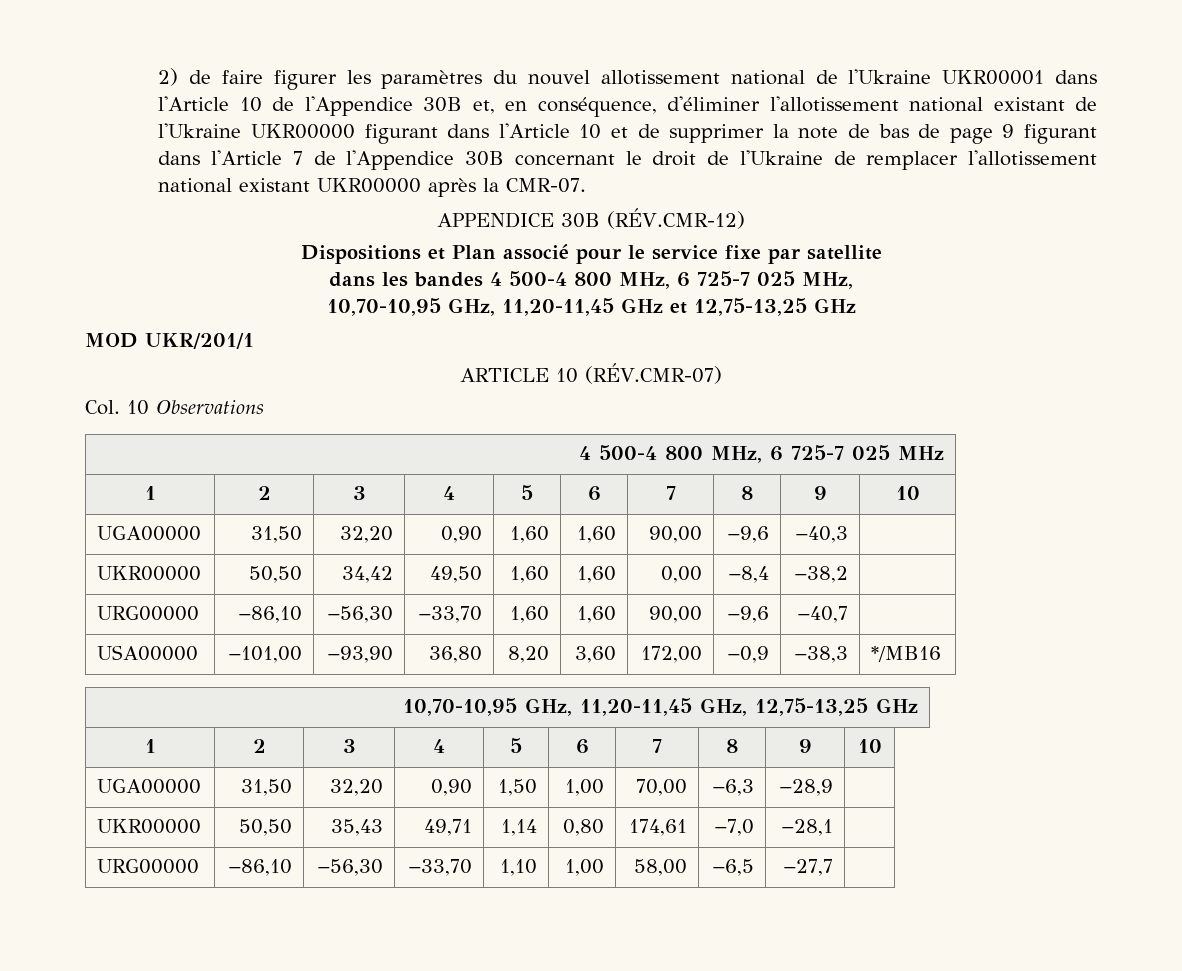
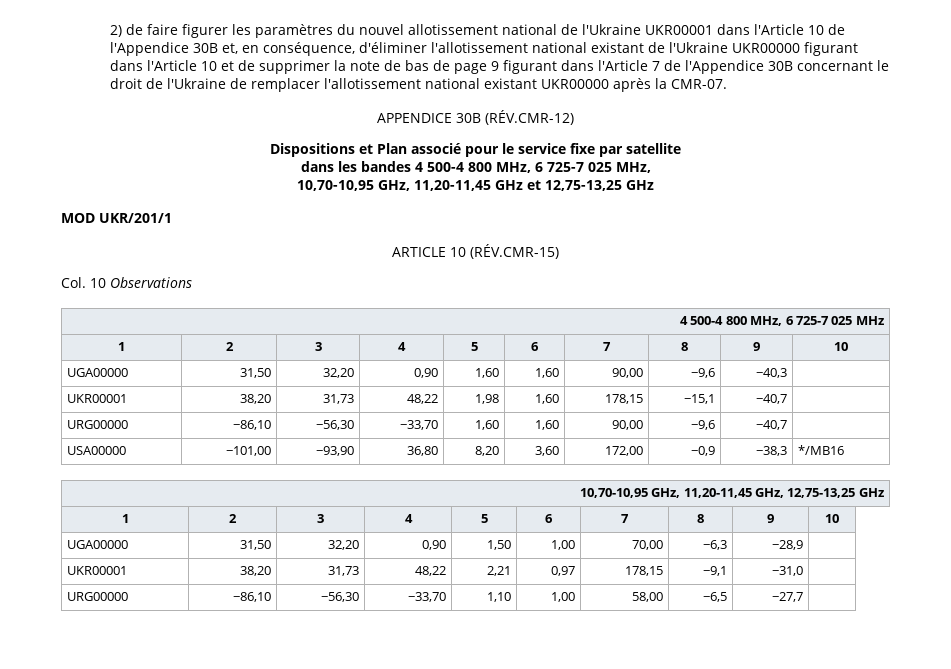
- ARTICLE 10 (RÉV.CMR-07)
+ ARTICLE 10 (RÉV.CMR-15)
- UKR00000 | 50,50 | 34,42 | 49,50 | 1,60 | 1,60 | 0,00 | −8,4 | −38,2 |
+ UKR00001 | 38,20 | 31,73 | 48,22 | 1,98 | 1,60 | 178,15 | −15,1 | −40,7 |
- UKR00000 | 50,50 | 35,43 | 49,71 | 1,14 | 0,80 | 174,61 | −7,0 | −28,1 |
+ UKR00001 | 38,20 | 31,73 | 48,22 | 2,21 | 0,97 | 178,15 | −9,1 | −31,0 |

